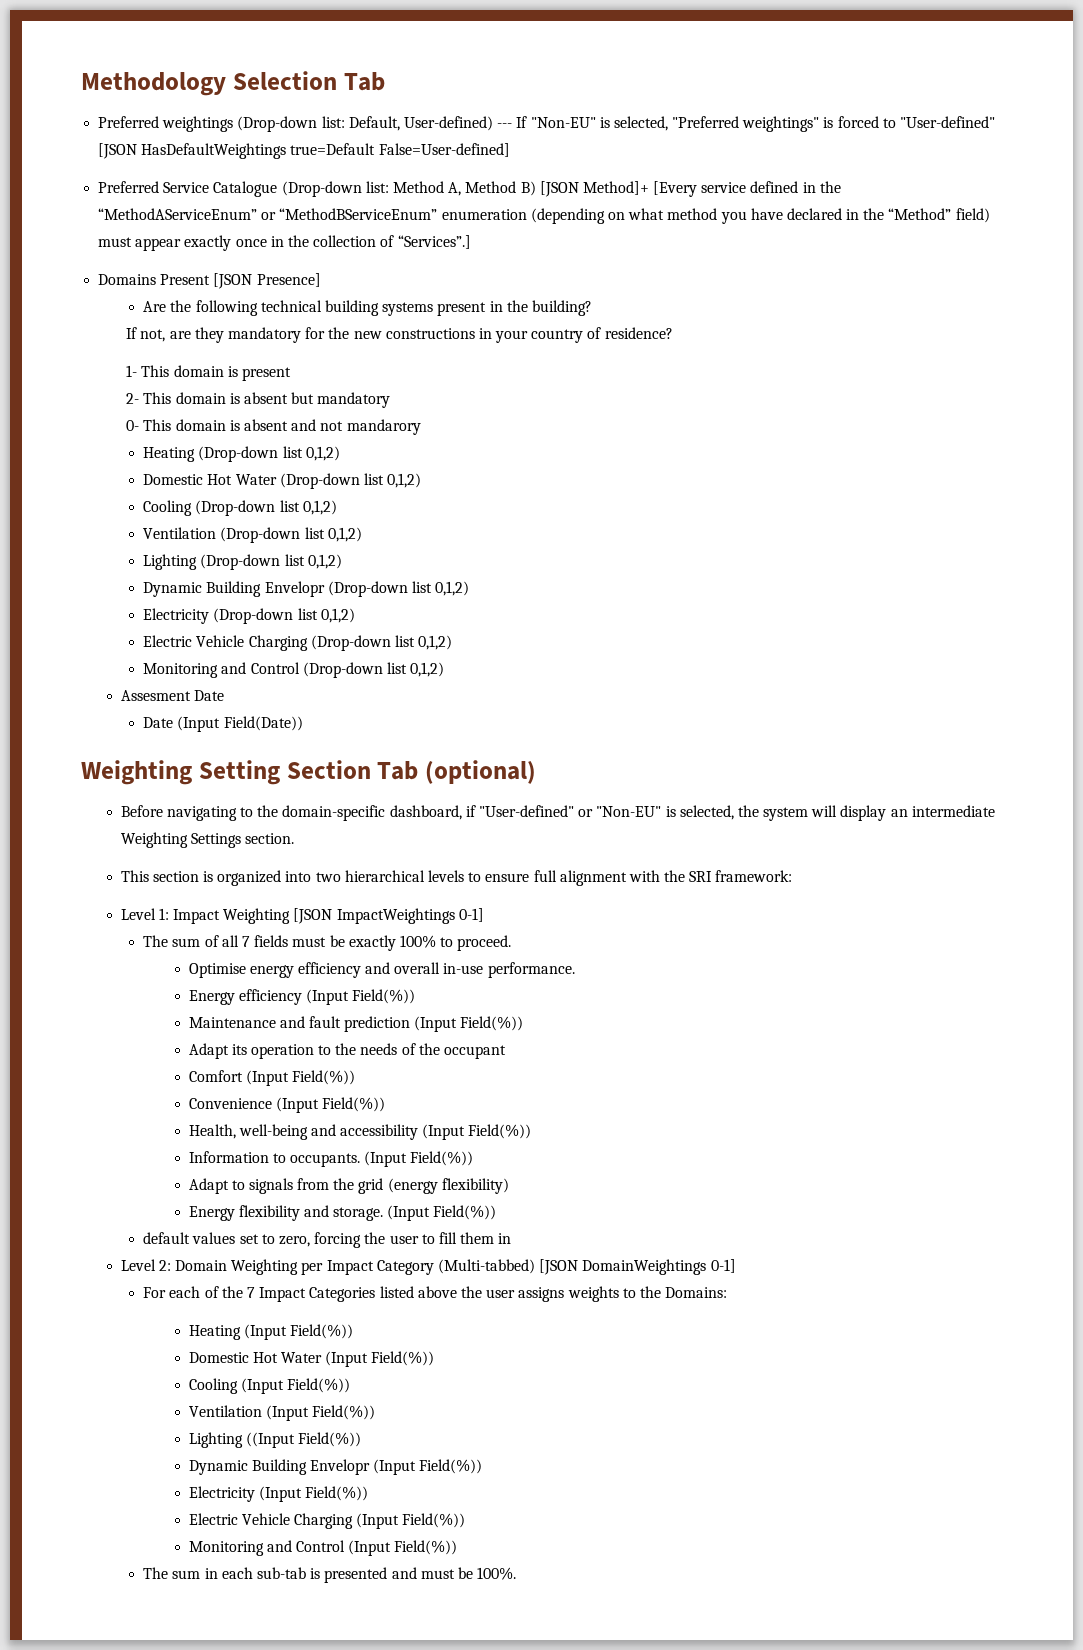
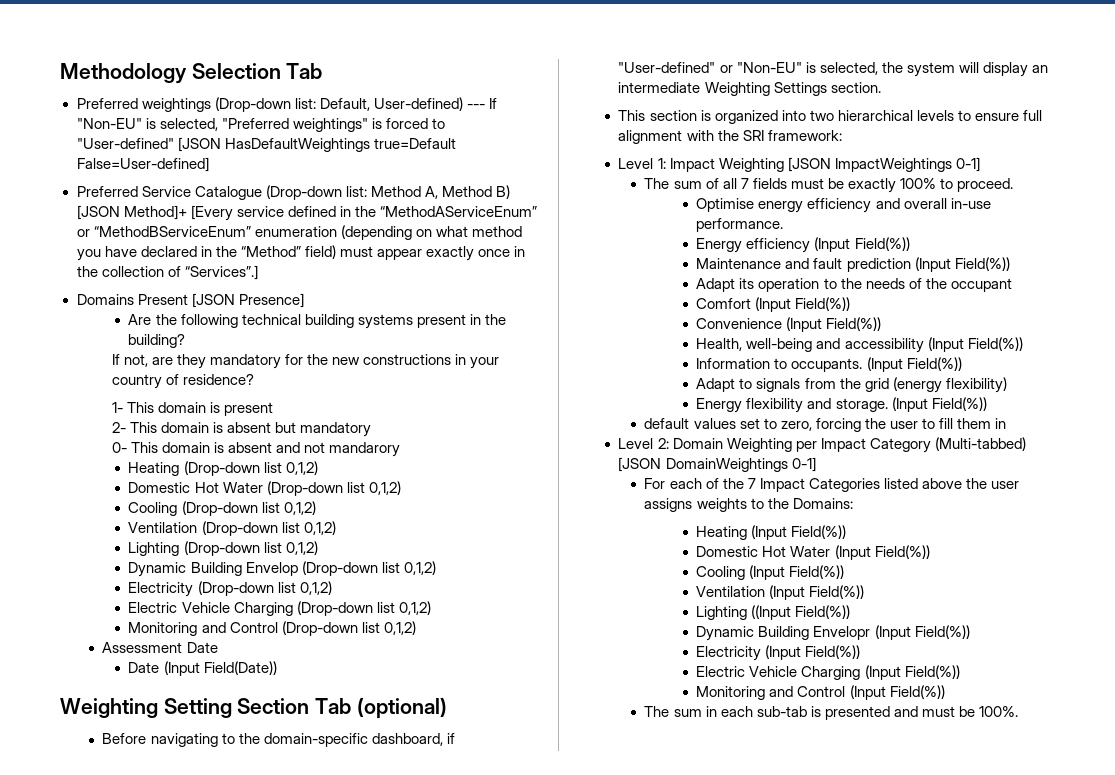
- Dynamic Building Envelopr (Drop-down list 0,1,2)
+ Dynamic Building Envelop (Drop-down list 0,1,2)
- Assesment Date
+ Assessment Date

